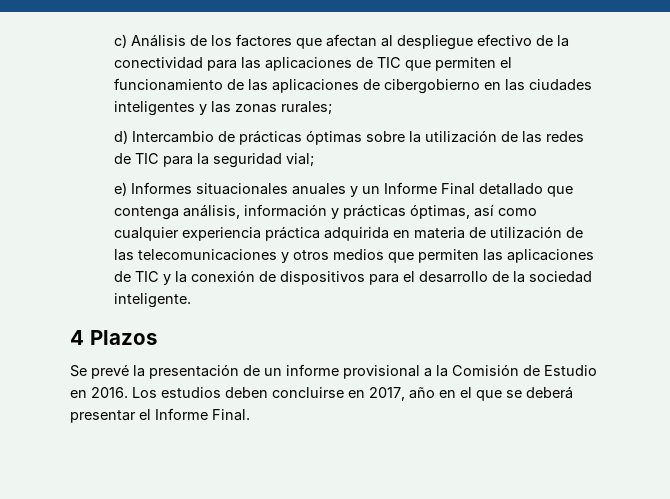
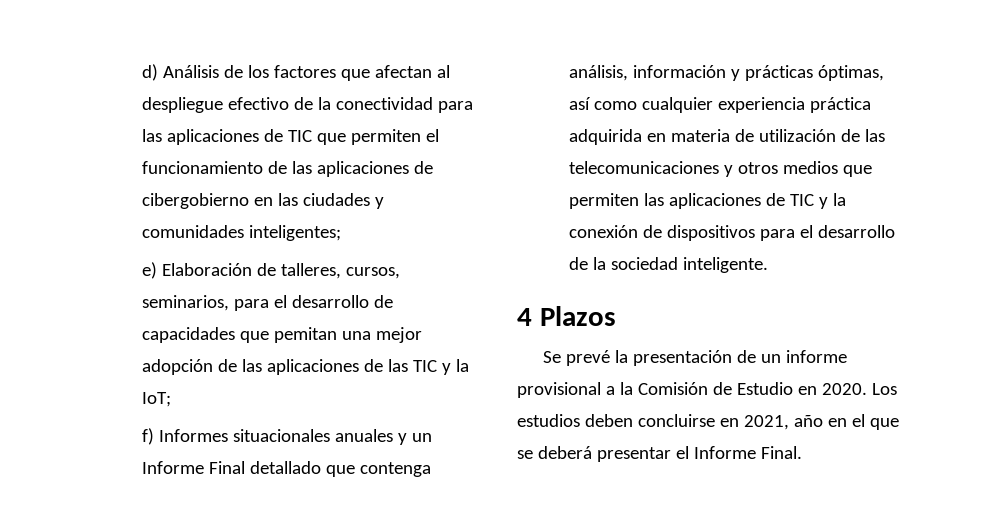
- c) Análisis de los factores que afectan al despliegue efectivo de la conectividad para las aplicaciones de TIC que permiten el funcionamiento de las aplicaciones de cibergobierno en las ciudades inteligentes y las zonas rurales;
- d) Intercambio de prácticas óptimas sobre la utilización de las redes de TIC para la seguridad vial;
- e) Informes situacionales anuales y un Informe Final detallado que contenga análisis, información y prácticas óptimas, así como cualquier experiencia práctica adquirida en materia de utilización de las telecomunicaciones y otros medios que permiten las aplicaciones de TIC y la conexión de dispositivos para el desarrollo de la sociedad inteligente.
+ d) Análisis de los factores que afectan al despliegue efectivo de la conectividad para las aplicaciones de TIC que permiten el funcionamiento de las aplicaciones de cibergobierno en las ciudades y comunidades inteligentes;
+ e) Elaboración de talleres, cursos, seminarios, para el desarrollo de capacidades que pemitan una mejor adopción de las aplicaciones de las TIC y la IoT;
+ f) Informes situacionales anuales y un Informe Final detallado que contenga análisis, información y prácticas óptimas, así como cualquier experiencia práctica adquirida en materia de utilización de las telecomunicaciones y otros medios que permiten las aplicaciones de TIC y la conexión de dispositivos para el desarrollo de la sociedad inteligente.
- Se prevé la presentación de un informe provisional a la Comisión de Estudio en 2016.
+ Se prevé la presentación de un informe provisional a la Comisión de Estudio en 2020.
- Los estudios deben concluirse en 2017, año en el que se deberá presentar el Informe Final.
+ Los estudios deben concluirse en 2021, año en el que se deberá presentar el Informe Final.

